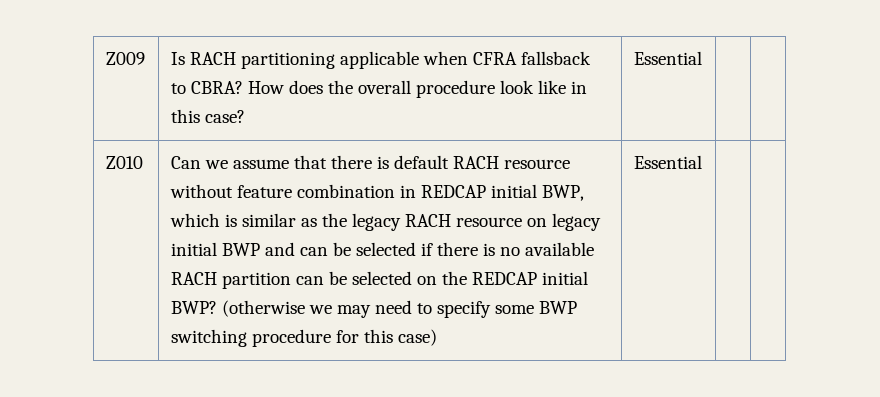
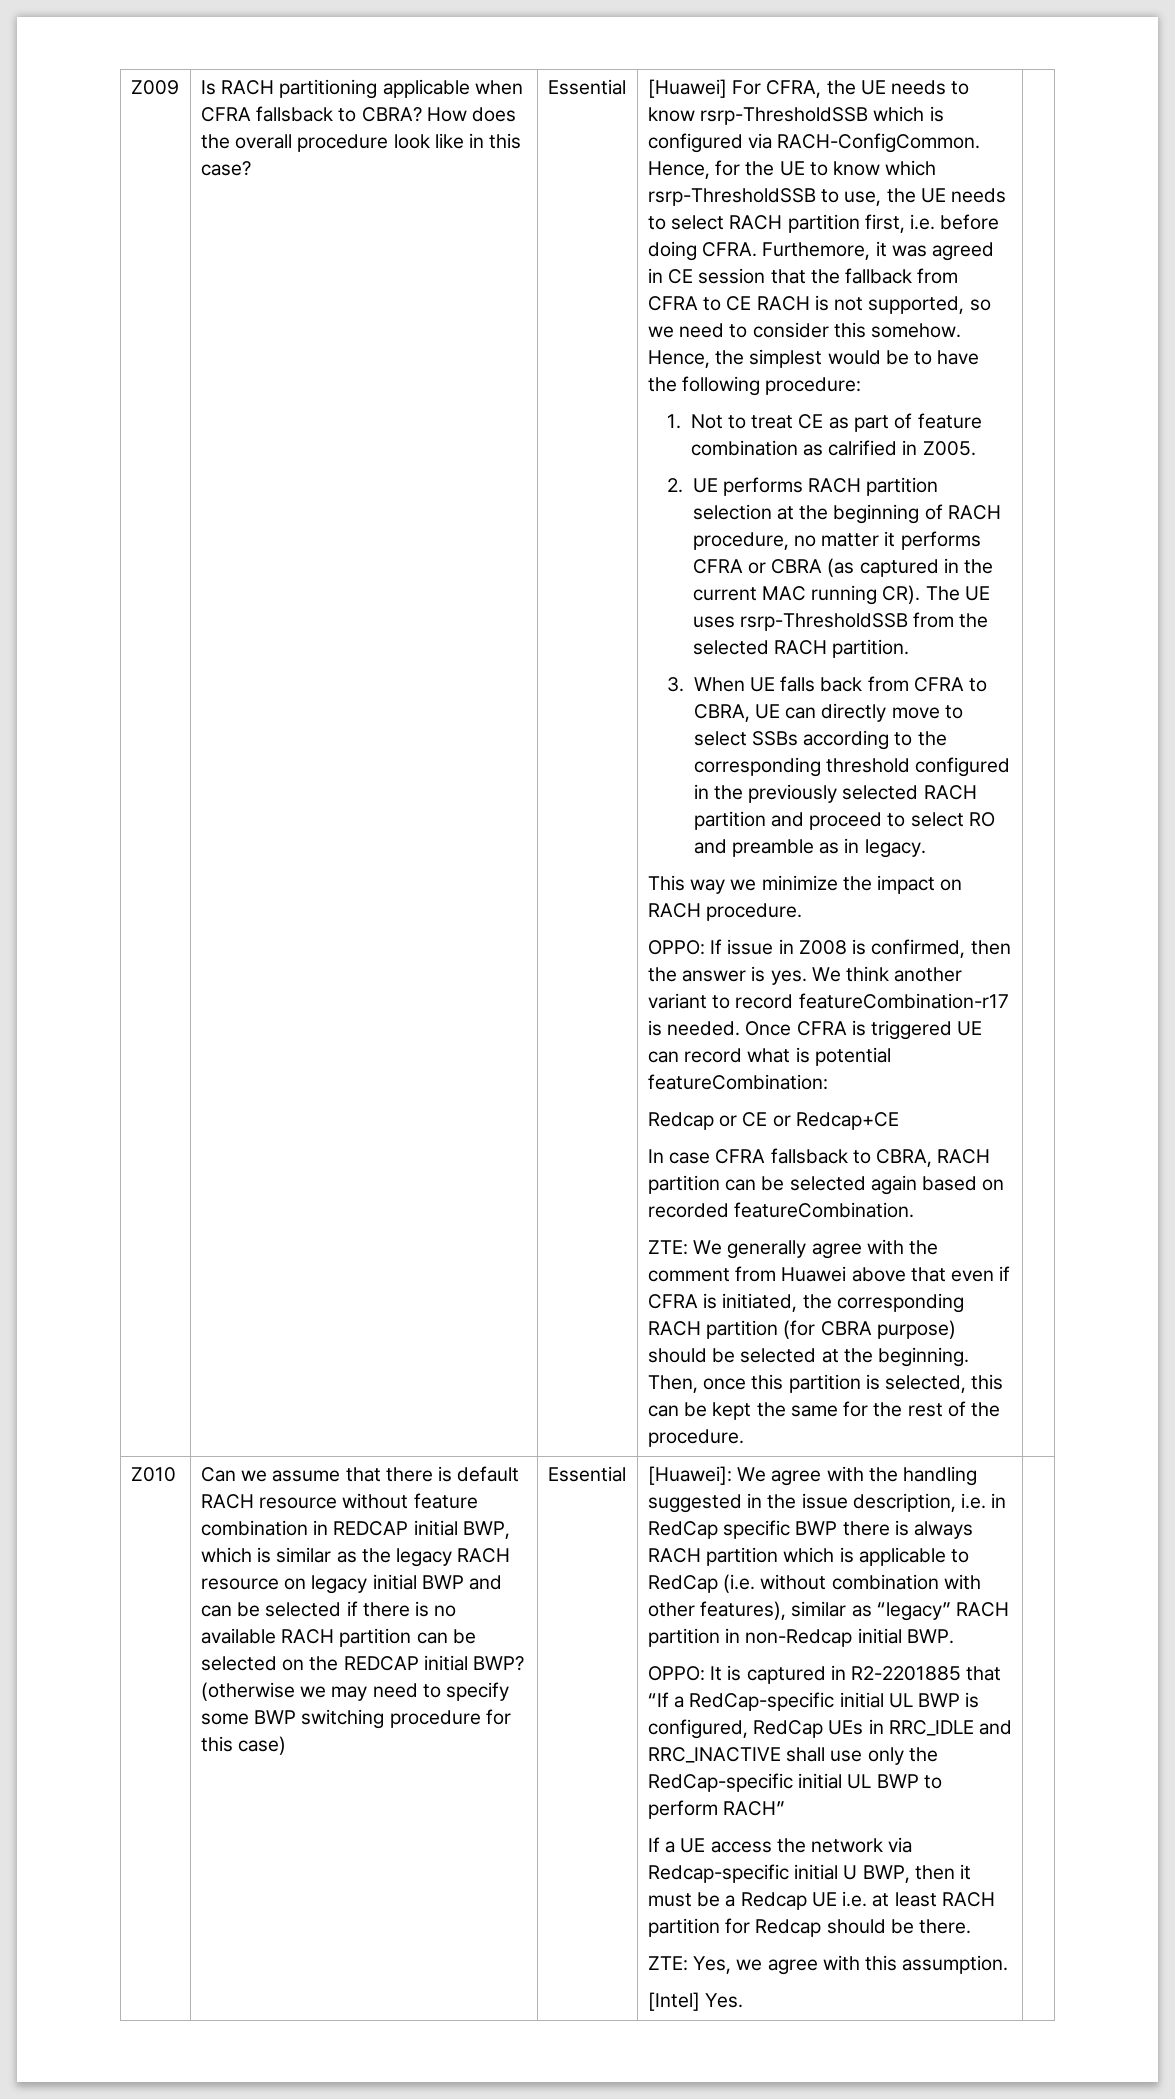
+ [Huawei] For CFRA, the UE needs to know rsrp-ThresholdSSB which is configured via RACH-ConfigCommon. Hence, for the UE to know which rsrp-ThresholdSSB to use, the UE needs to select RACH partition first, i.e. before doing CFRA. Furthemore, it was agreed in CE session that the fallback from CFRA to CE RACH is not supported, so we need to consider this somehow. Hence, the simplest would be to have the following procedure:
+ 1. Not to treat CE as part of feature combination as calrified in Z005.
+ 2. UE performs RACH partition selection at the beginning of RACH procedure, no matter it performs CFRA or CBRA (as captured in the current MAC running CR). The UE uses rsrp-ThresholdSSB from the selected RACH partition.
+ 3. When UE falls back from CFRA to CBRA, UE can directly move to select SSBs according to the corresponding threshold configured in the previously selected RACH partition and proceed to select RO and preamble as in legacy.
+ This way we minimize the impact on RACH procedure.
+ OPPO: If issue in Z008 is confirmed, then the answer is yes. We think another variant to record featureCombination-r17 is needed. Once CFRA is triggered UE can record what is potential featureCombination:
+ Redcap or CE or Redcap+CE
+ In case CFRA fallsback to CBRA, RACH partition can be selected again based on recorded featureCombination.
+ ZTE: We generally agree with the comment from Huawei above that even if CFRA is initiated, the corresponding RACH partition (for CBRA purpose) should be selected at the beginning. Then, once this partition is selected, this can be kept the same for the rest of the procedure.
+ [Huawei]: We agree with the handling suggested in the issue description, i.e. in RedCap specific BWP there is always RACH partition which is applicable to RedCap (i.e. without combination with other features), similar as “legacy” RACH partition in non-Redcap initial BWP.
+ OPPO: It is captured in R2-2201885 that “If a RedCap-specific initial UL BWP is configured, RedCap UEs in RRC_IDLE and RRC_INACTIVE shall use only the RedCap-specific initial UL BWP to perform RACH”
+ If a UE access the network via Redcap-specific initial U BWP, then it must be a Redcap UE i.e. at least RACH partition for Redcap should be there.
+ ZTE: Yes, we agree with this assumption.
+ [Intel] Yes.

